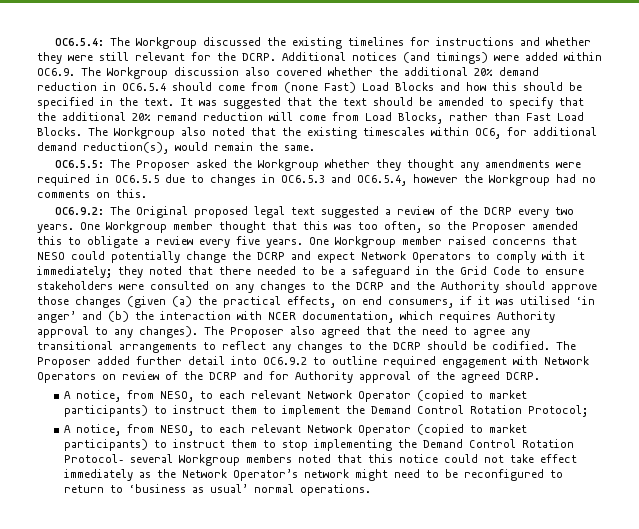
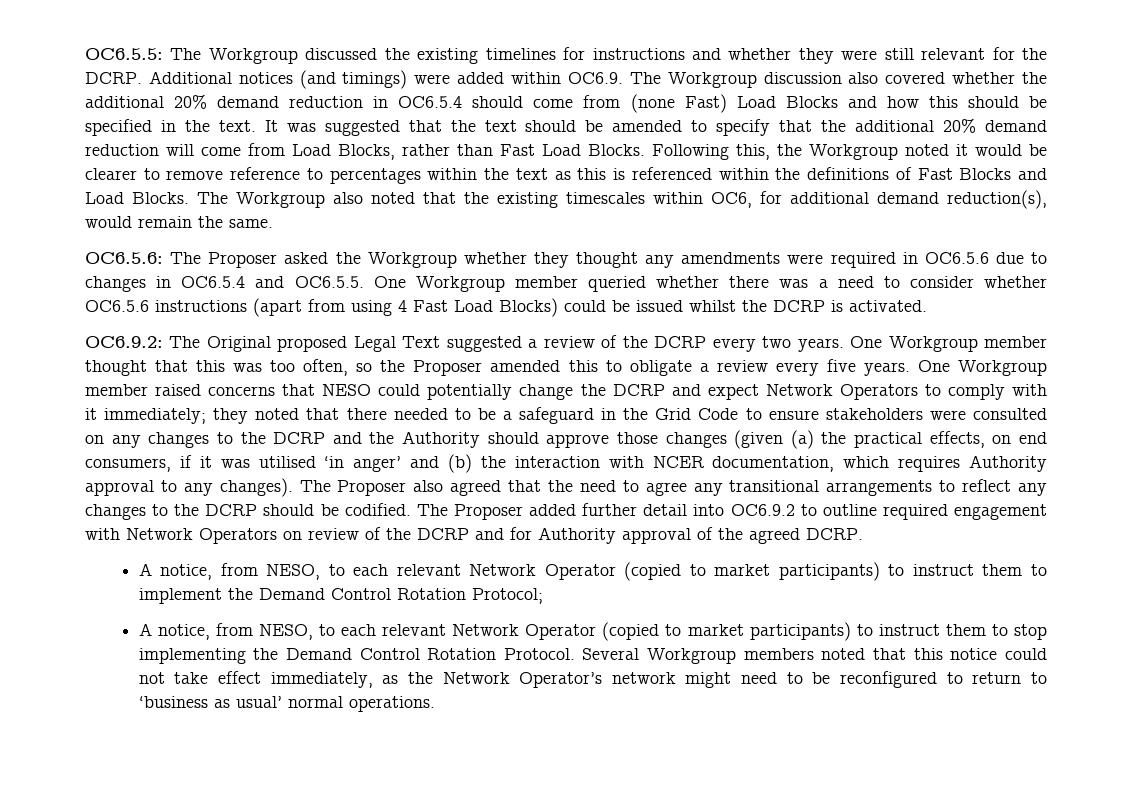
- OC6.5.4: The Workgroup discussed the existing timelines for instructions and whether they were still relevant for the DCRP.
+ OC6.5.5: The Workgroup discussed the existing timelines for instructions and whether they were still relevant for the DCRP.
- It was suggested that the text should be amended to specify that the additional 20% remand reduction will come from Load Blocks, rather than Fast Load Blocks.
+ It was suggested that the text should be amended to specify that the additional 20% demand reduction will come from Load Blocks, rather than Fast Load Blocks.
+ Following this, the Workgroup noted it would be clearer to remove reference to percentages within the text as this is referenced within the definitions of Fast Blocks and Load Blocks.
- OC6.5.5: The Proposer asked the Workgroup whether they thought any amendments were required in OC6.5.5 due to changes in OC6.5.3 and OC6.5.4, however the Workgroup had no comments on this.
+ OC6.5.6: The Proposer asked the Workgroup whether they thought any amendments were required in OC6.5.6 due to changes in OC6.5.4 and OC6.5.5. One Workgroup member queried whether there was a need to consider whether OC6.5.6 instructions (apart from using 4 Fast Load Blocks) could be issued whilst the DCRP is activated.
- OC6.9.2: The Original proposed legal text suggested a review of the DCRP every two years.
+ OC6.9.2: The Original proposed Legal Text suggested a review of the DCRP every two years.
- A notice, from NESO, to each relevant Network Operator (copied to market participants) to instruct them to stop implementing the Demand Control Rotation Protocol– several Workgroup members noted that this notice could not take effect immediately as the Network Operator’s network might need to be reconfigured to return to ‘business as usual’ normal operations.
+ A notice, from NESO, to each relevant Network Operator (copied to market participants) to instruct them to stop implementing the Demand Control Rotation Protocol. Several Workgroup members noted that this notice could not take effect immediately, as the Network Operator’s network might need to be reconfigured to return to ‘business as usual’ normal operations.

